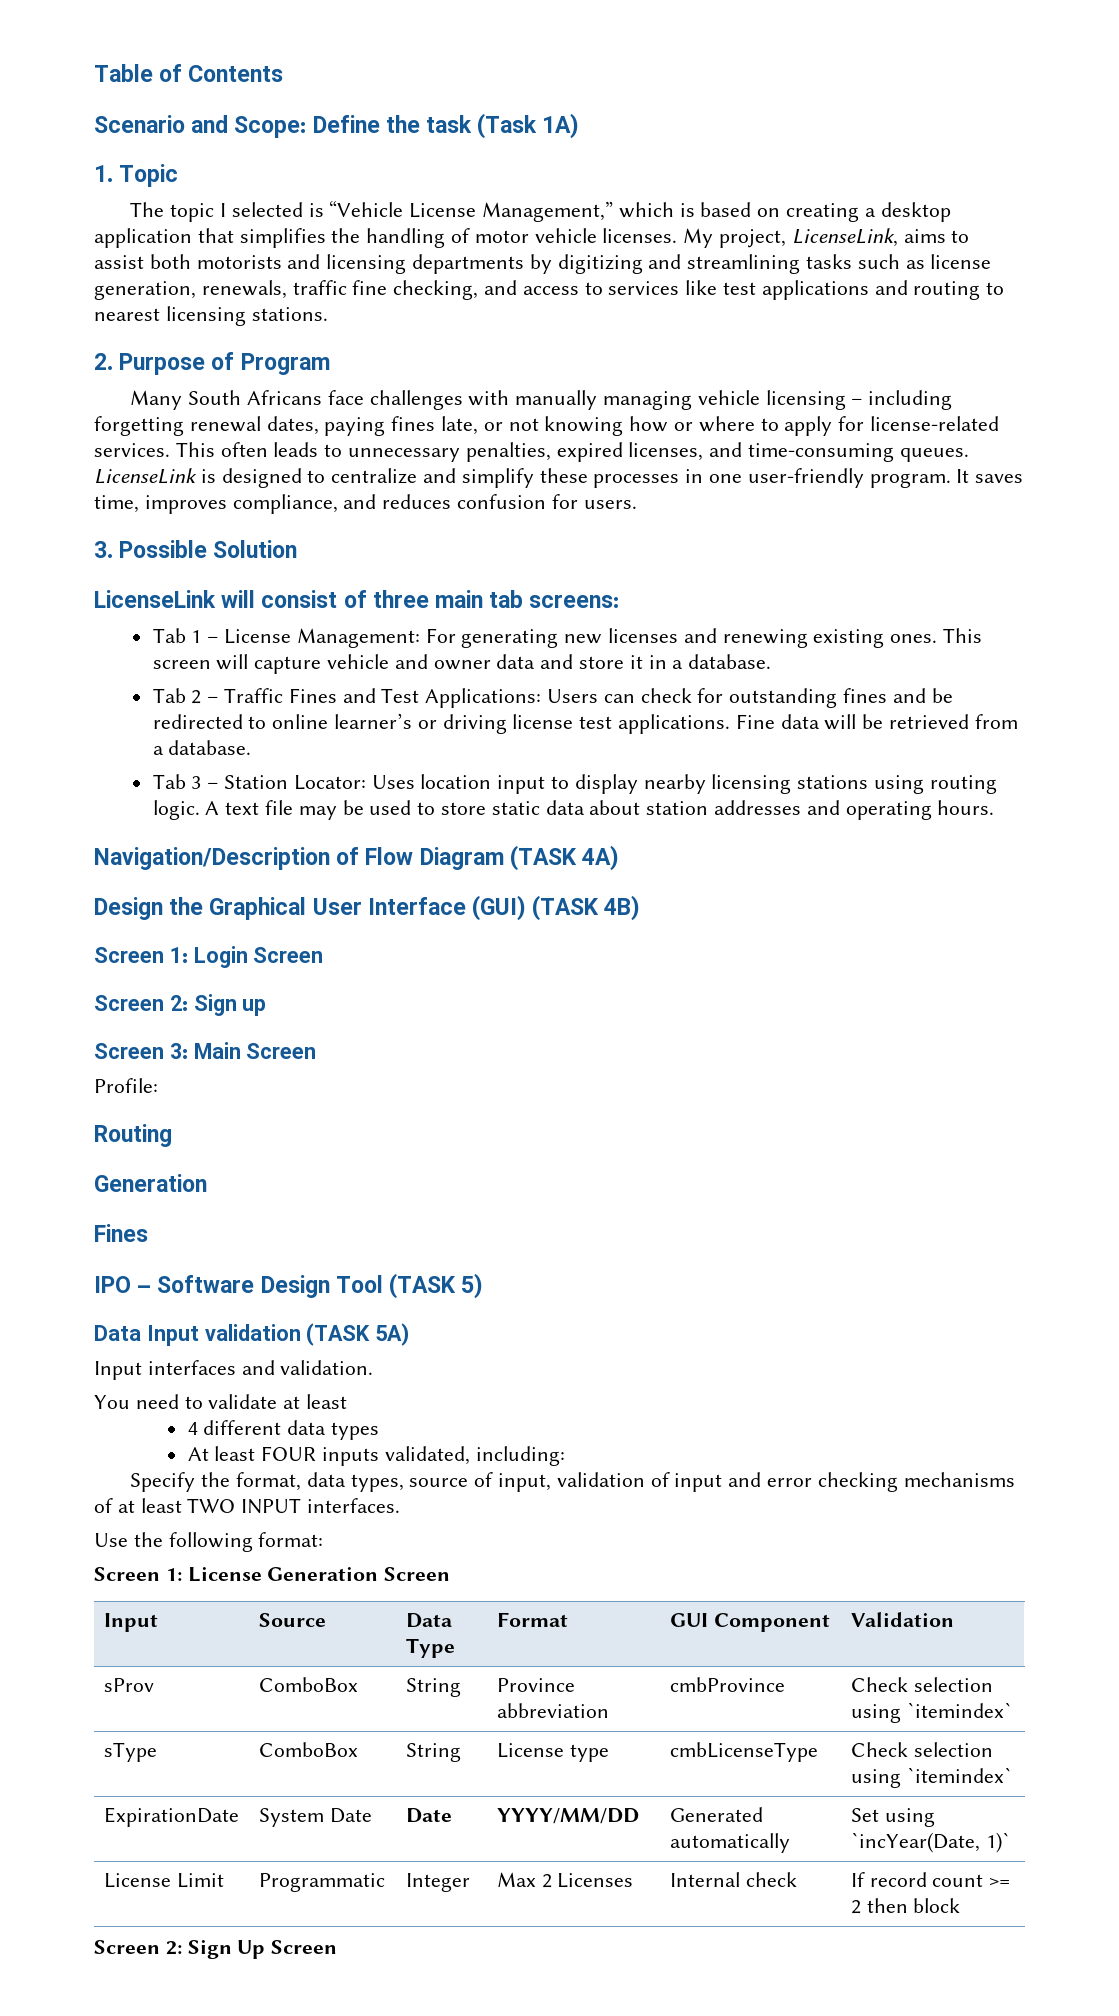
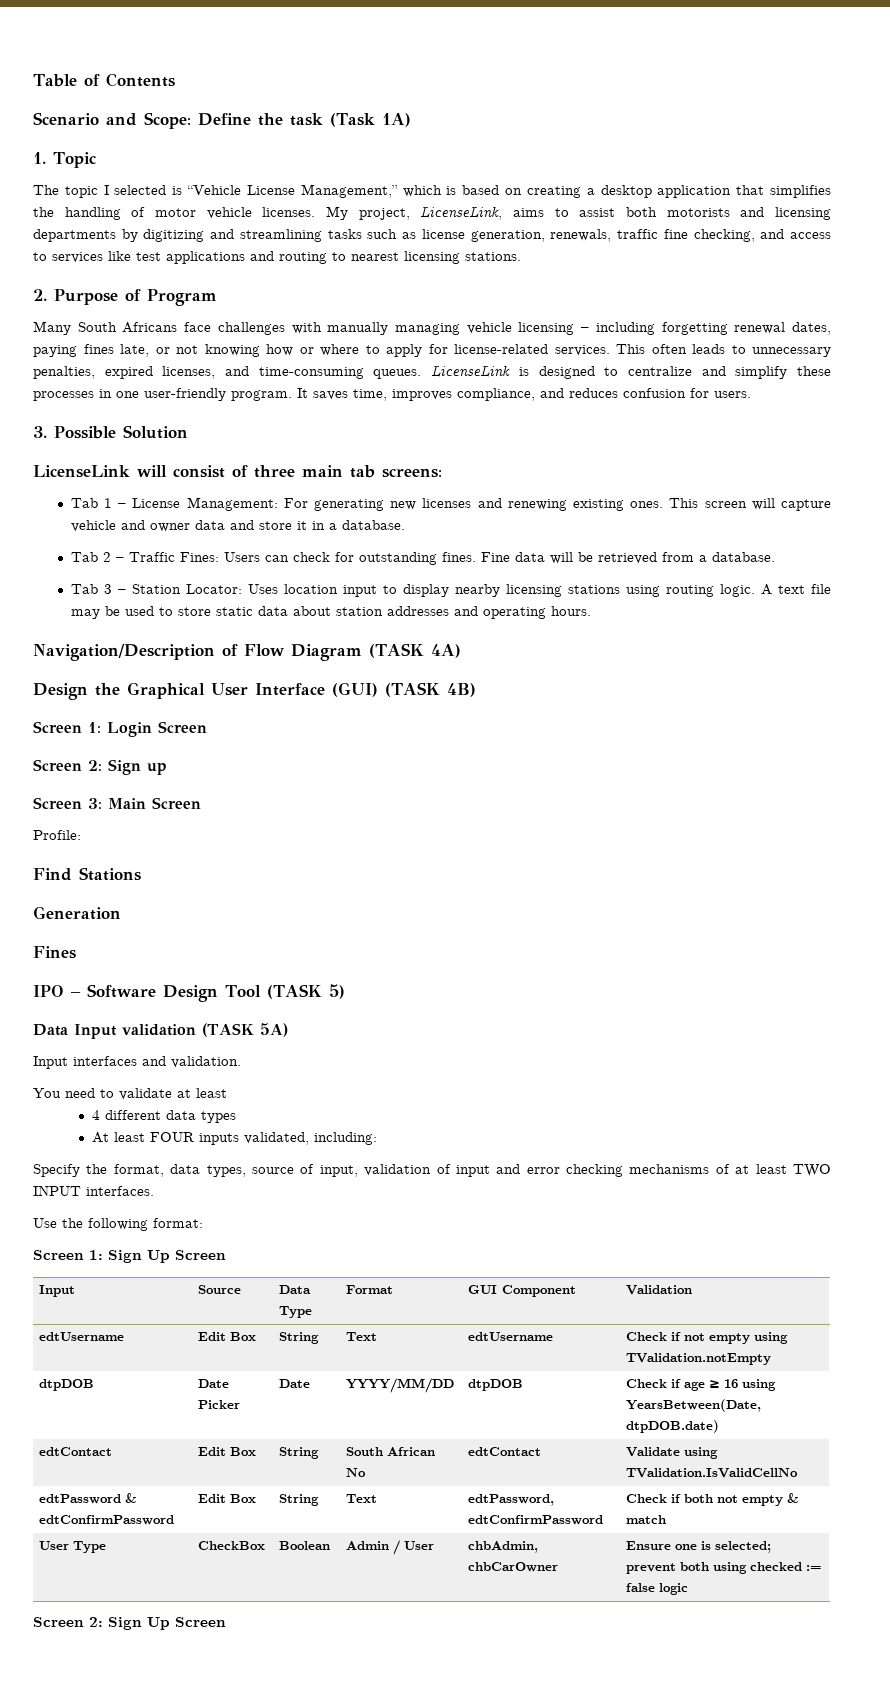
- Tab 2 – Traffic Fines and Test Applications: Users can check for outstanding fines and be redirected to online learner’s or driving license test applications.
+ Tab 2 – Traffic Fines: Users can check for outstanding fines.
- Routing
+ Find Stations
- Screen 1: License Generation Screen
+ Screen 1: Sign Up Screen
- sProv | ComboBox | String | Province abbreviation | cmbProvince | Check selection using `itemindex`
- sType | ComboBox | String | License type | cmbLicenseType | Check selection using `itemindex`
- ExpirationDate | System Date | Date | YYYY/MM/DD | Generated automatically | Set using `incYear(Date, 1)`
- License Limit | Programmatic | Integer | Max 2 Licenses | Internal check | If record count >= 2 then block
+ edtUsername | Edit Box | String | Text | edtUsername | Check if not empty using TValidation.notEmpty
+ dtpDOB | Date Picker | Date | YYYY/MM/DD | dtpDOB | Check if age ≥ 16 using YearsBetween(Date, dtpDOB.date)
+ edtContact | Edit Box | String | South African No | edtContact | Validate using TValidation.IsValidCellNo
+ edtPassword & edtConfirmPassword | Edit Box | String | Text | edtPassword, edtConfirmPassword | Check if both not empty & match
+ User Type | CheckBox | Boolean | Admin / User | chbAdmin, chbCarOwner | Ensure one is selected; prevent both using checked := false logic

